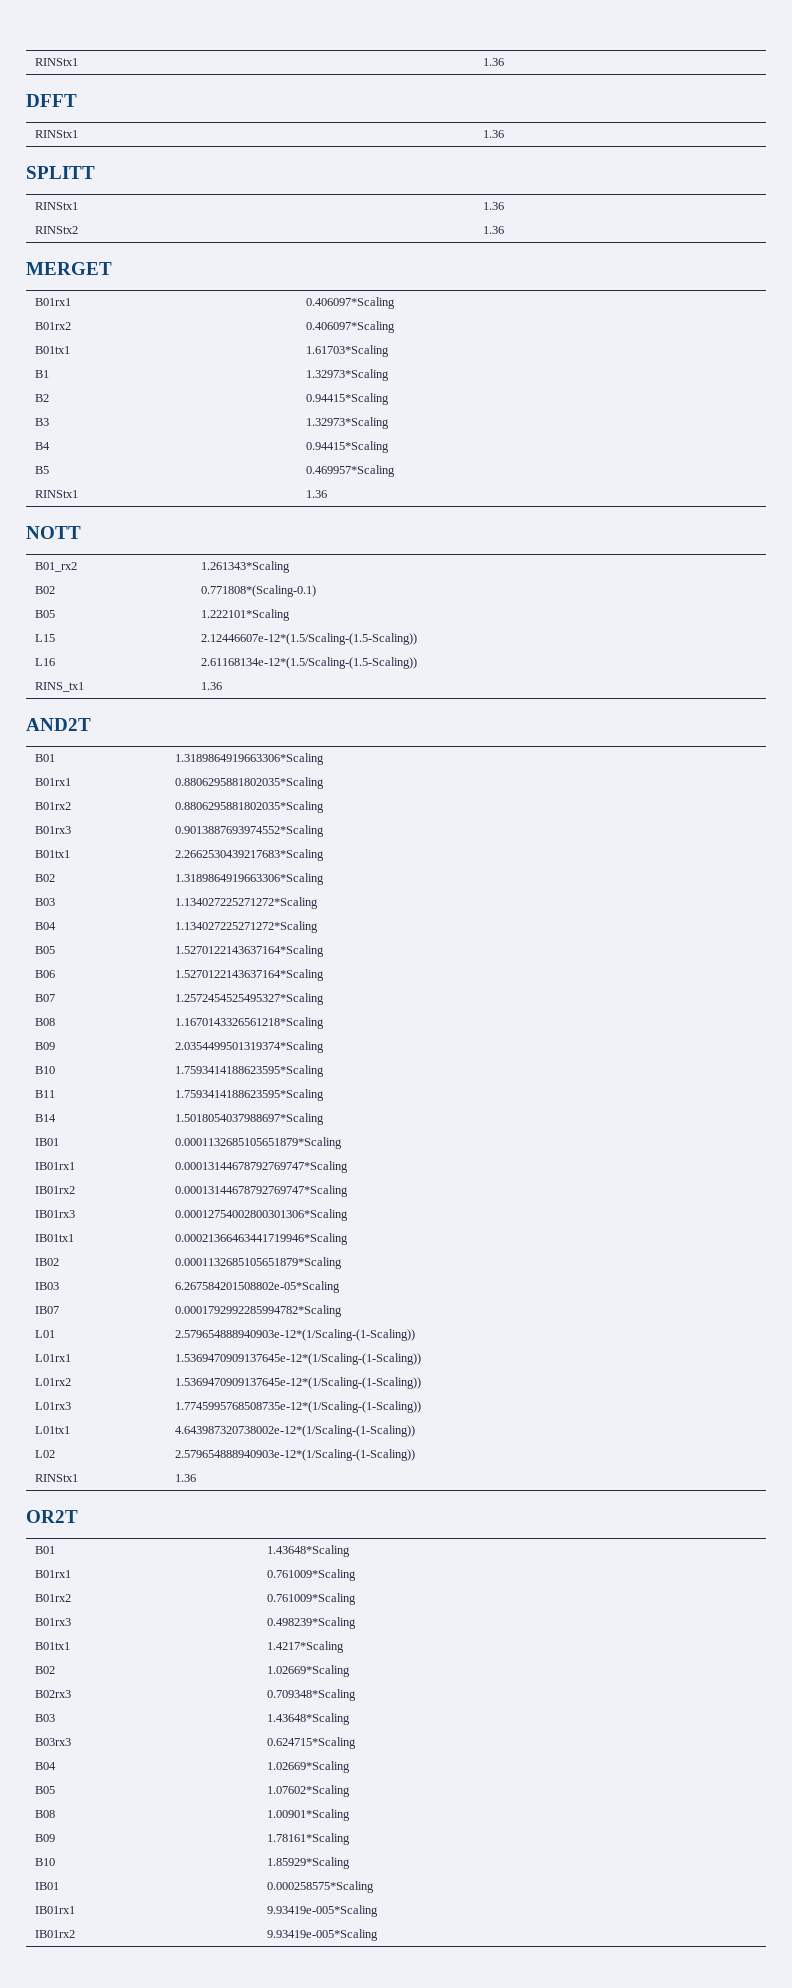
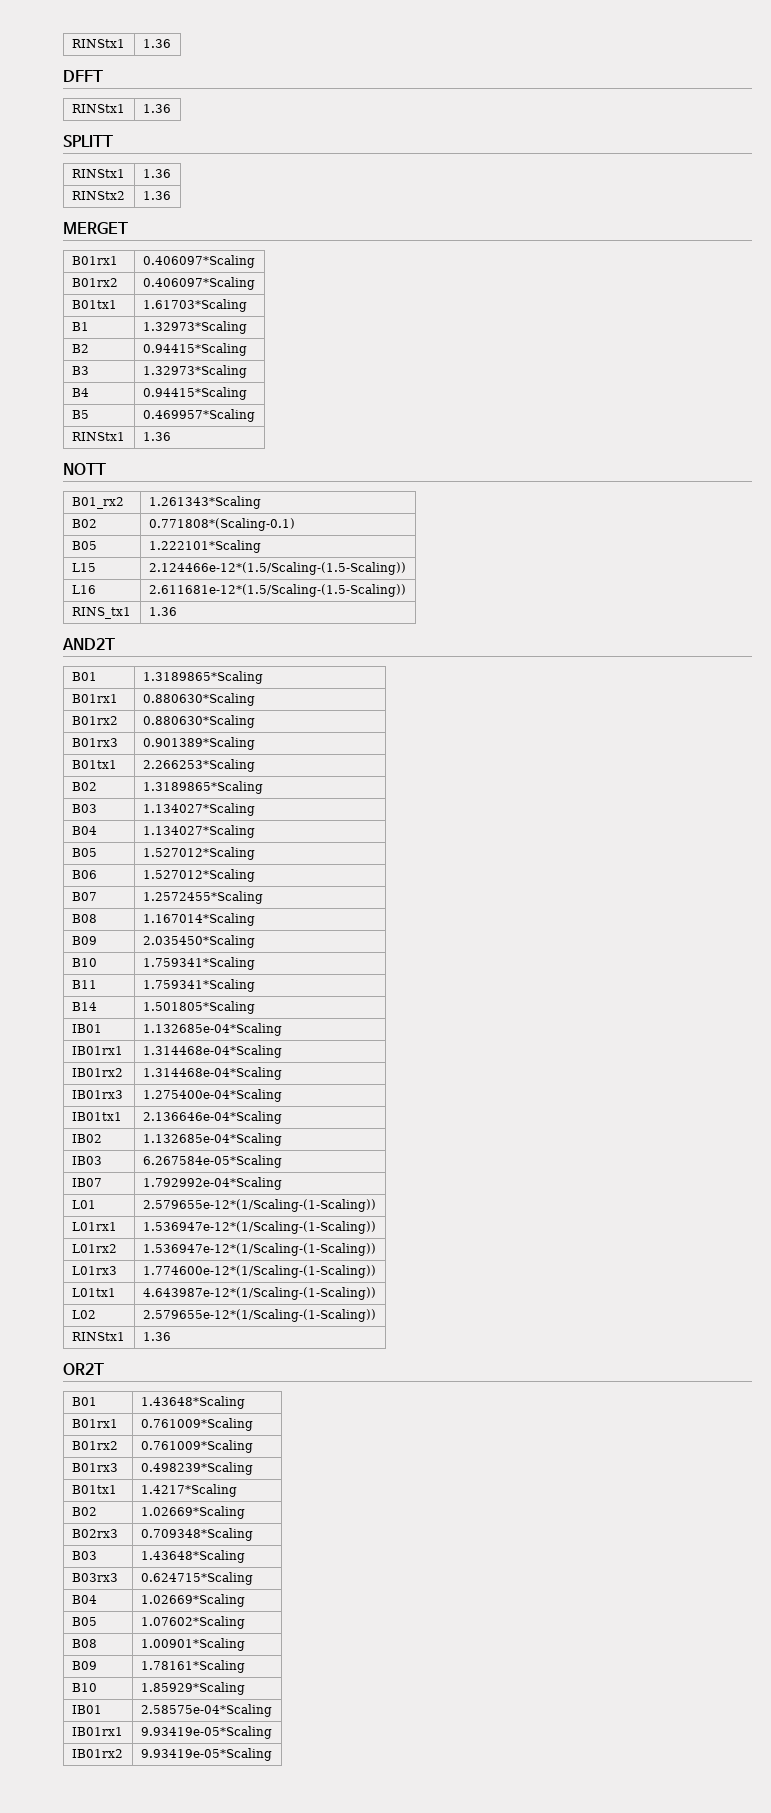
- L15 | 2.12446607e-12*(1.5/Scaling-(1.5-Scaling))
+ L15 | 2.124466e-12*(1.5/Scaling-(1.5-Scaling))
- L16 | 2.61168134e-12*(1.5/Scaling-(1.5-Scaling))
+ L16 | 2.611681e-12*(1.5/Scaling-(1.5-Scaling))
- B01 | 1.3189864919663306*Scaling
- B01rx1 | 0.8806295881802035*Scaling
- B01rx2 | 0.8806295881802035*Scaling
- B01rx3 | 0.9013887693974552*Scaling
- B01tx1 | 2.2662530439217683*Scaling
- B02 | 1.3189864919663306*Scaling
- B03 | 1.134027225271272*Scaling
- B04 | 1.134027225271272*Scaling
- B05 | 1.5270122143637164*Scaling
+ B01 | 1.3189865*Scaling
+ B01rx1 | 0.880630*Scaling
+ B01rx2 | 0.880630*Scaling
+ B01rx3 | 0.901389*Scaling
+ B01tx1 | 2.266253*Scaling
+ B02 | 1.3189865*Scaling
+ B03 | 1.134027*Scaling
+ B04 | 1.134027*Scaling
+ B05 | 1.527012*Scaling
- B06 | 1.5270122143637164*Scaling
+ B06 | 1.527012*Scaling
- B07 | 1.2572454525495327*Scaling
- B08 | 1.1670143326561218*Scaling
- B09 | 2.0354499501319374*Scaling
- B10 | 1.7593414188623595*Scaling
+ B07 | 1.2572455*Scaling
+ B08 | 1.167014*Scaling
+ B09 | 2.035450*Scaling
+ B10 | 1.759341*Scaling
- B11 | 1.7593414188623595*Scaling
+ B11 | 1.759341*Scaling
- B14 | 1.5018054037988697*Scaling
- IB01 | 0.0001132685105651879*Scaling
- IB01rx1 | 0.00013144678792769747*Scaling
- IB01rx2 | 0.00013144678792769747*Scaling
+ B14 | 1.501805*Scaling
+ IB01 | 1.132685e-04*Scaling
+ IB01rx1 | 1.314468e-04*Scaling
+ IB01rx2 | 1.314468e-04*Scaling
- IB01rx3 | 0.00012754002800301306*Scaling
+ IB01rx3 | 1.275400e-04*Scaling
- IB01tx1 | 0.00021366463441719946*Scaling
+ IB01tx1 | 2.136646e-04*Scaling
- IB02 | 0.0001132685105651879*Scaling
+ IB02 | 1.132685e-04*Scaling
- IB03 | 6.267584201508802e-05*Scaling
+ IB03 | 6.267584e-05*Scaling
- IB07 | 0.0001792992285994782*Scaling
+ IB07 | 1.792992e-04*Scaling
- L01 | 2.579654888940903e-12*(1/Scaling-(1-Scaling))
+ L01 | 2.579655e-12*(1/Scaling-(1-Scaling))
- L01rx1 | 1.5369470909137645e-12*(1/Scaling-(1-Scaling))
+ L01rx1 | 1.536947e-12*(1/Scaling-(1-Scaling))
- L01rx2 | 1.5369470909137645e-12*(1/Scaling-(1-Scaling))
+ L01rx2 | 1.536947e-12*(1/Scaling-(1-Scaling))
- L01rx3 | 1.7745995768508735e-12*(1/Scaling-(1-Scaling))
+ L01rx3 | 1.774600e-12*(1/Scaling-(1-Scaling))
- L01tx1 | 4.643987320738002e-12*(1/Scaling-(1-Scaling))
+ L01tx1 | 4.643987e-12*(1/Scaling-(1-Scaling))
- L02 | 2.579654888940903e-12*(1/Scaling-(1-Scaling))
+ L02 | 2.579655e-12*(1/Scaling-(1-Scaling))
- IB01 | 0.000258575*Scaling
- IB01rx1 | 9.93419e-005*Scaling
- IB01rx2 | 9.93419e-005*Scaling
+ IB01 | 2.58575e-04*Scaling
+ IB01rx1 | 9.93419e-05*Scaling
+ IB01rx2 | 9.93419e-05*Scaling

